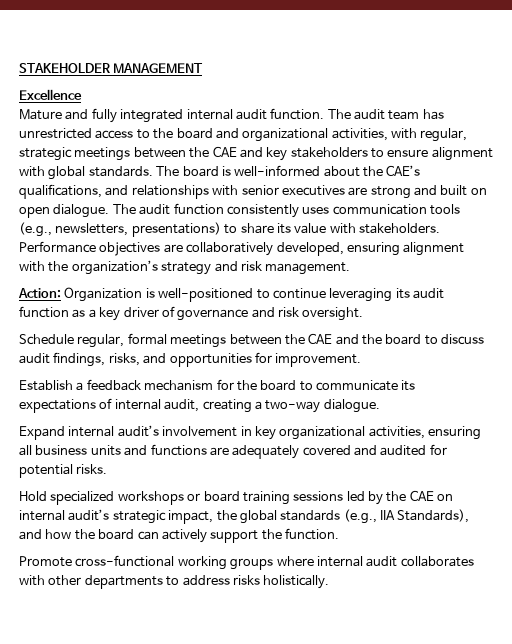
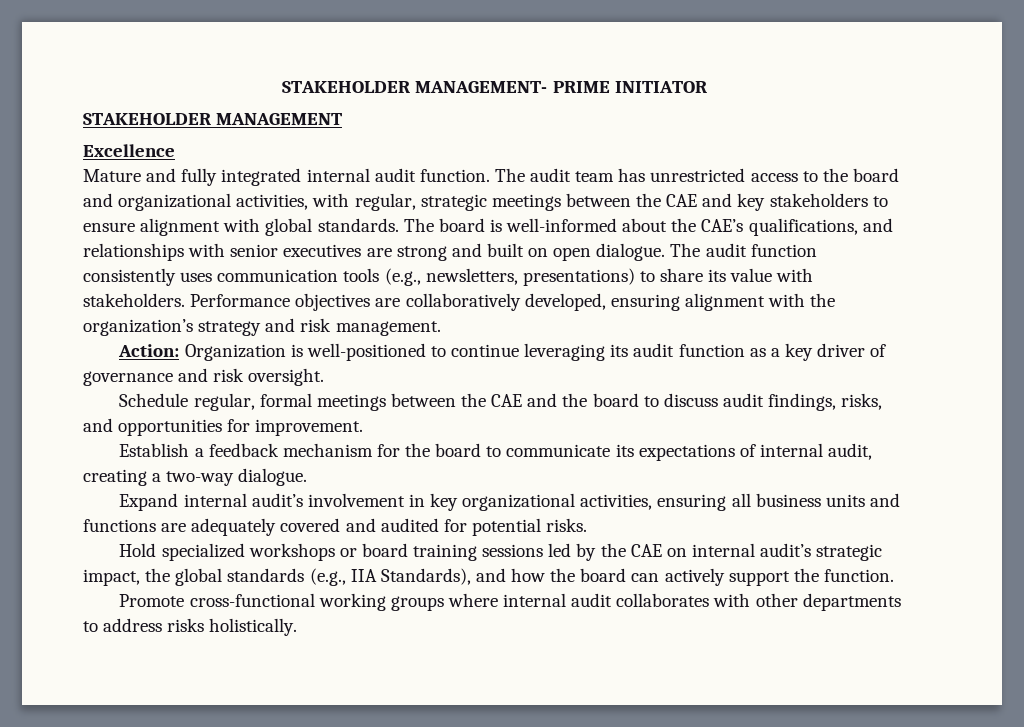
+ STAKEHOLDER MANAGEMENT- PRIME INITIATOR

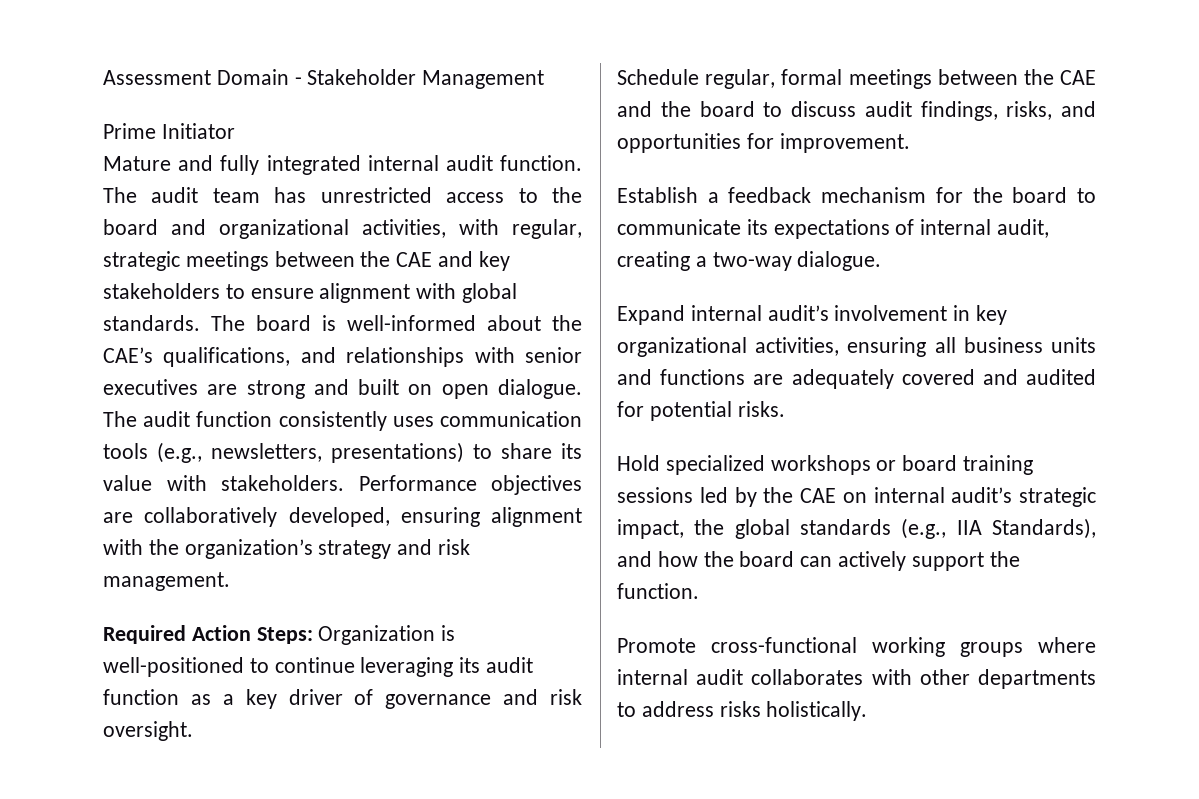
- STAKEHOLDER MANAGEMENT- PRIME INITIATOR
- STAKEHOLDER MANAGEMENT
- Excellence
+ Assessment Domain - Stakeholder Management
+ Prime Initiator
- Action: Organization is well-positioned to continue leveraging its audit function as a key driver of governance and risk oversight.
+ Required Action Steps: Organization is well-positioned to continue leveraging its audit function as a key driver of governance and risk oversight.

